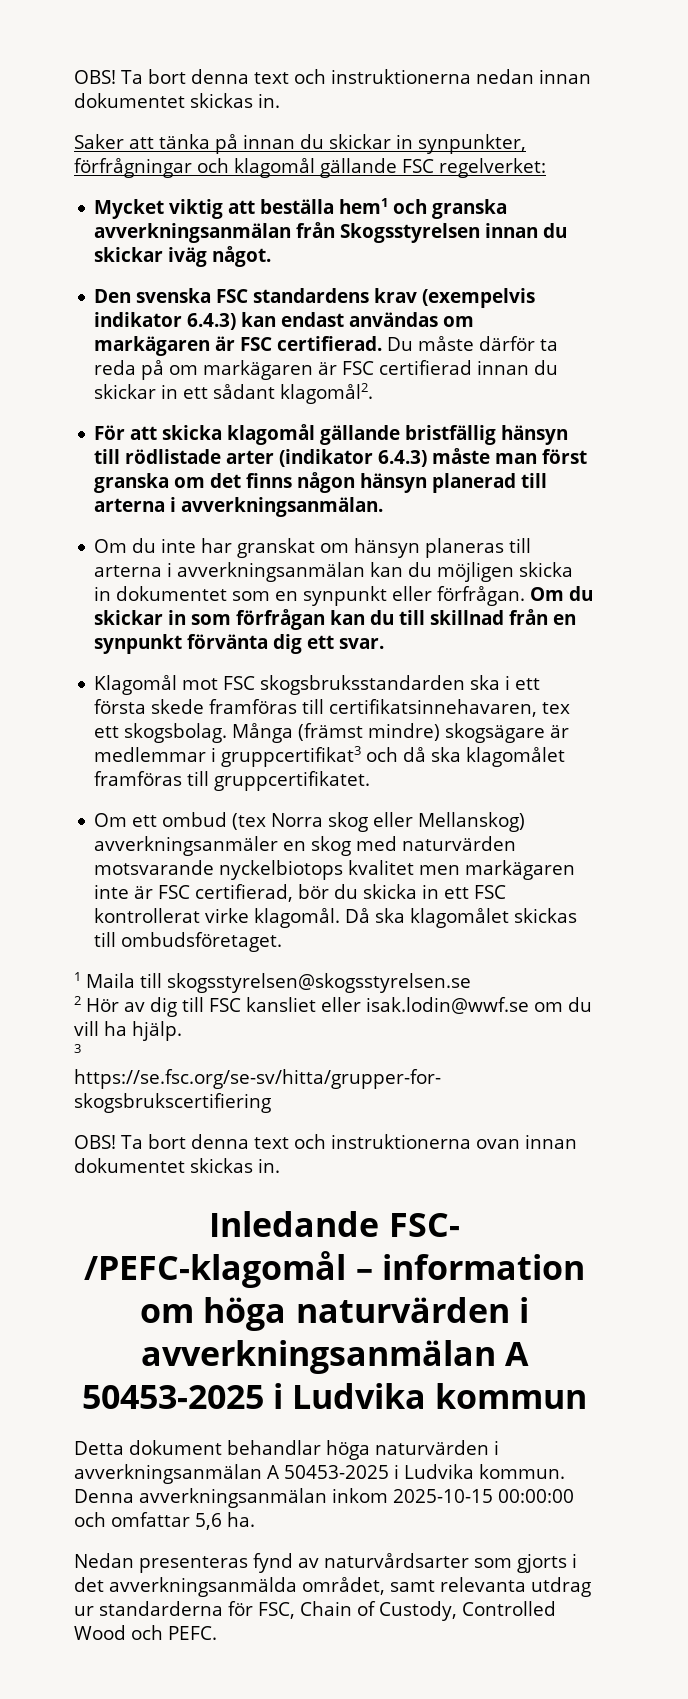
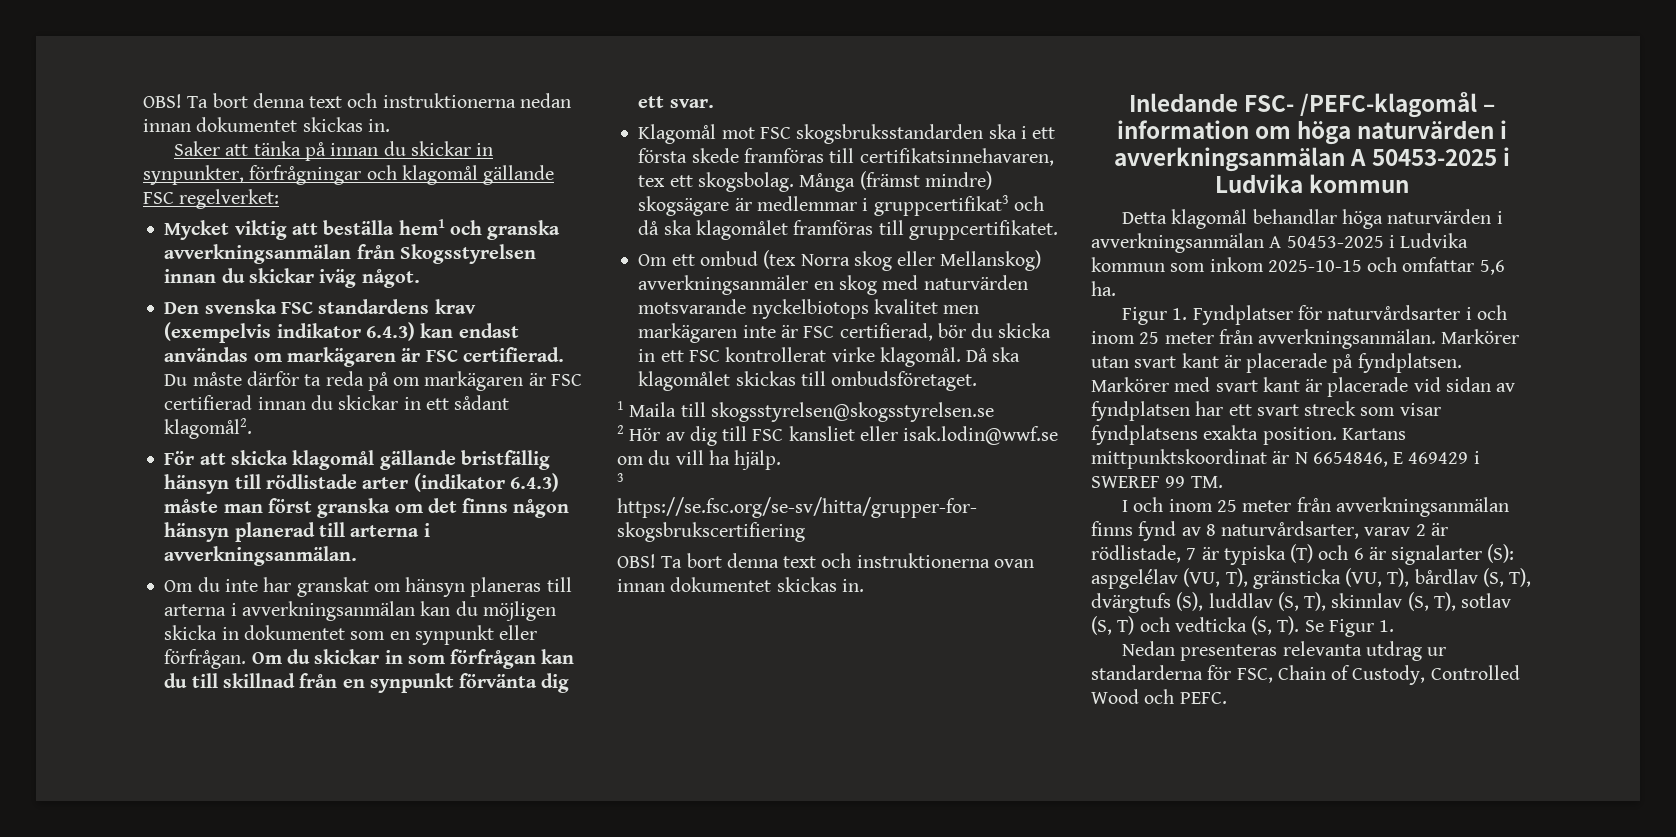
- Detta dokument behandlar höga naturvärden i avverkningsanmälan A 50453-2025 i Ludvika kommun. Denna avverkningsanmälan inkom 2025-10-15 00:00:00 och omfattar 5,6 ha.
+ Detta klagomål behandlar höga naturvärden i avverkningsanmälan A 50453-2025 i Ludvika kommun som inkom 2025-10-15 och omfattar 5,6 ha.
- Nedan presenteras fynd av naturvårdsarter som gjorts i det avverkningsanmälda området, samt relevanta utdrag ur standarderna för FSC, Chain of Custody, Controlled Wood och PEFC.
+ Figur 1. Fyndplatser för naturvårdsarter i och inom 25 meter från avverkningsanmälan. Markörer utan svart kant är placerade på fyndplatsen. Markörer med svart kant är placerade vid sidan av fyndplatsen har ett svart streck som visar fyndplatsens exakta position. Kartans mittpunktskoordinat är N 6654846, E 469429 i SWEREF 99 TM.
+ I och inom 25 meter från avverkningsanmälan finns fynd av 8 naturvårdsarter, varav 2 är rödlistade, 7 är typiska (T) och 6 är signalarter (S): aspgelélav (VU, T), gränsticka (VU, T), bårdlav (S, T), dvärgtufs (S), luddlav (S, T), skinnlav (S, T), sotlav (S, T) och vedticka (S, T). Se Figur 1.
+ Nedan presenteras relevanta utdrag ur standarderna för FSC, Chain of Custody, Controlled Wood och PEFC.

